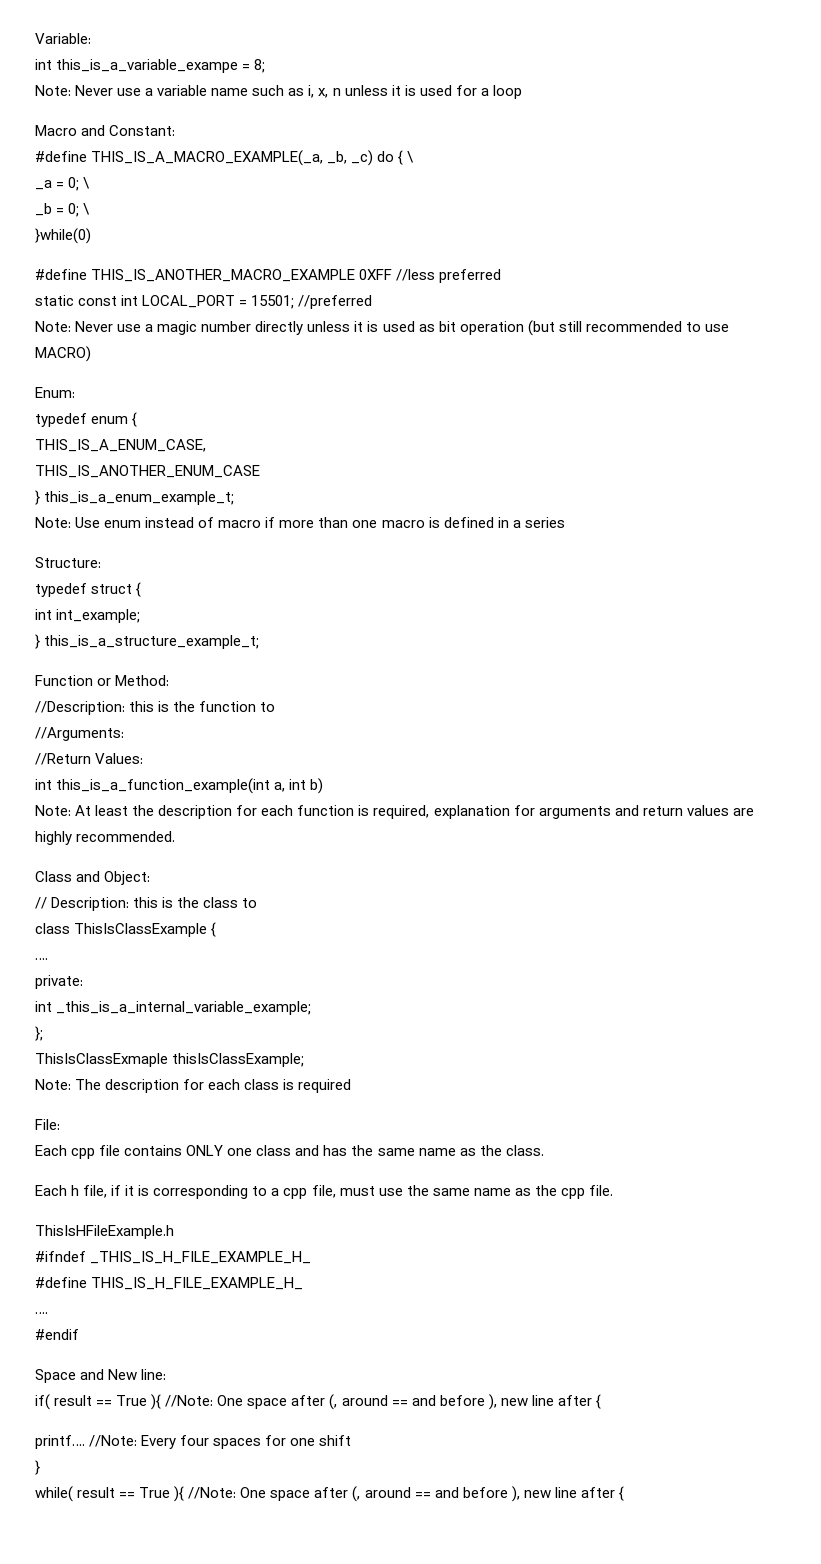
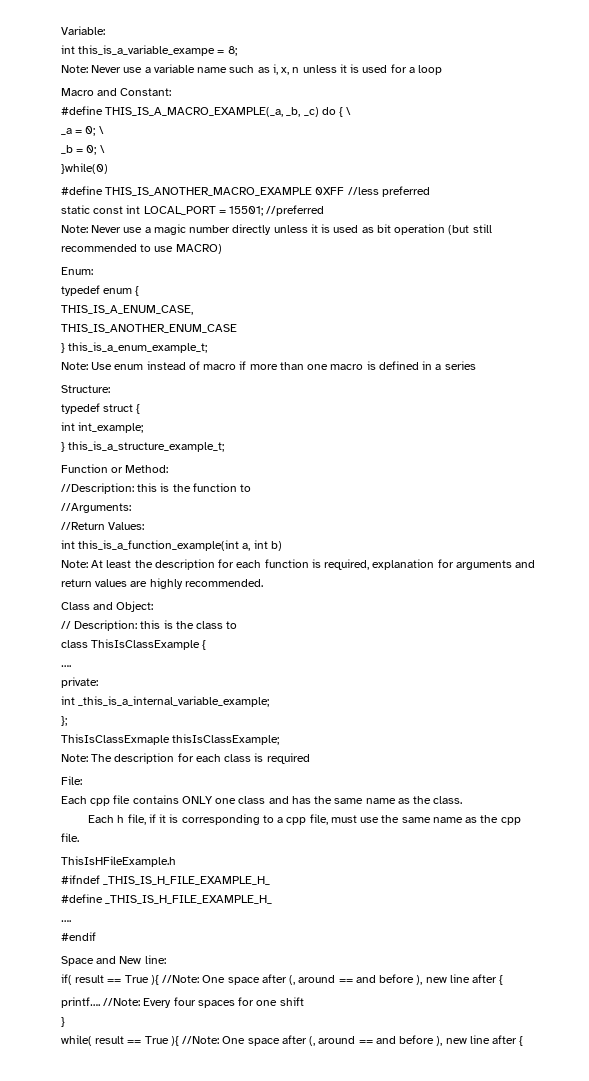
- #define THIS_IS_H_FILE_EXAMPLE_H_
+ #define _THIS_IS_H_FILE_EXAMPLE_H_

